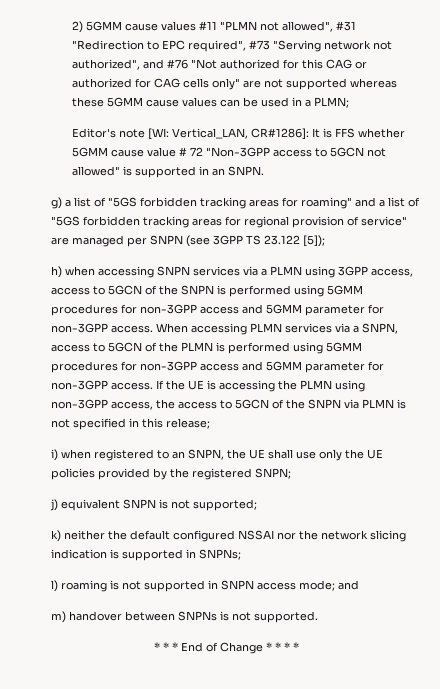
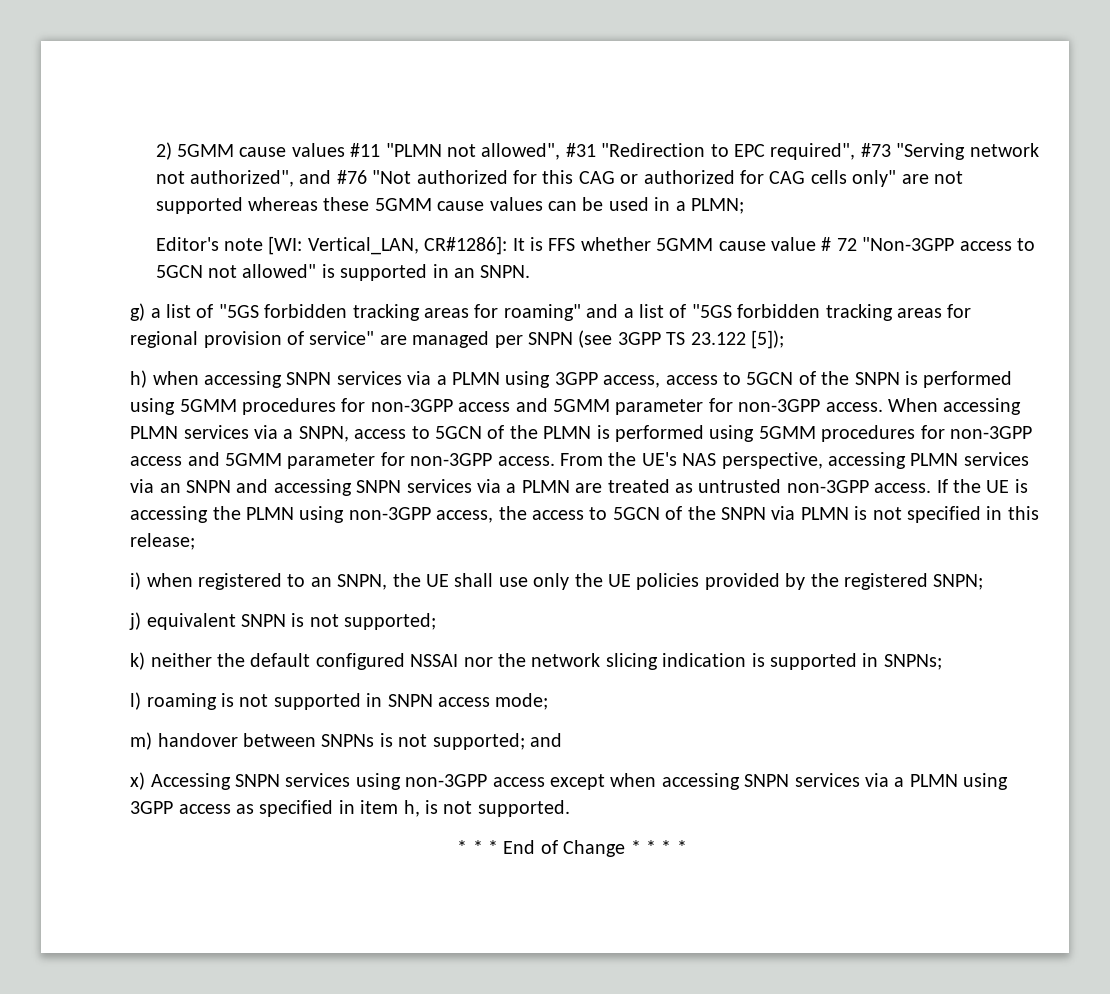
+ From the UE's NAS perspective, accessing PLMN services via an SNPN and accessing SNPN services via a PLMN are treated as untrusted non-3GPP access.
- l) roaming is not supported in SNPN access mode; and
+ l) roaming is not supported in SNPN access mode;
- m) handover between SNPNs is not supported.
+ m) handover between SNPNs is not supported; and
+ x) Accessing SNPN services using non-3GPP access except when accessing SNPN services via a PLMN using 3GPP access as specified in item h, is not supported.

